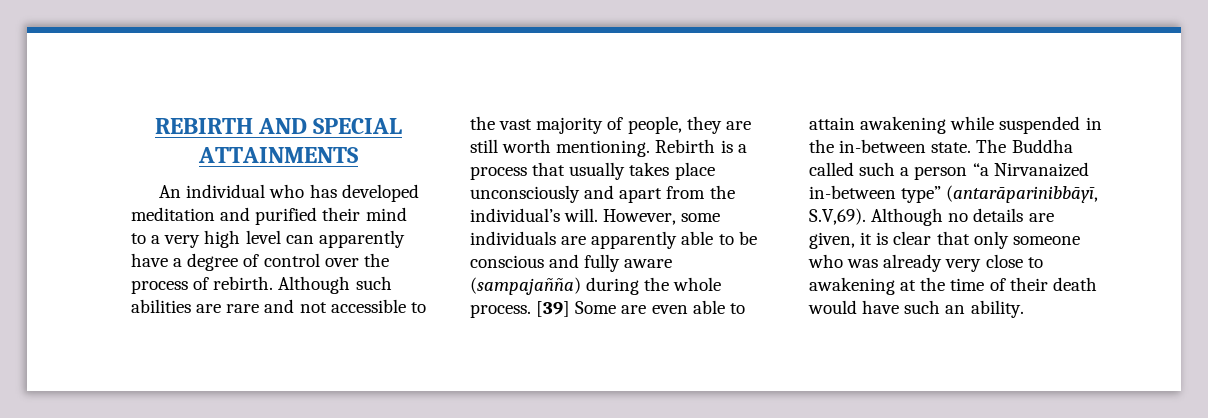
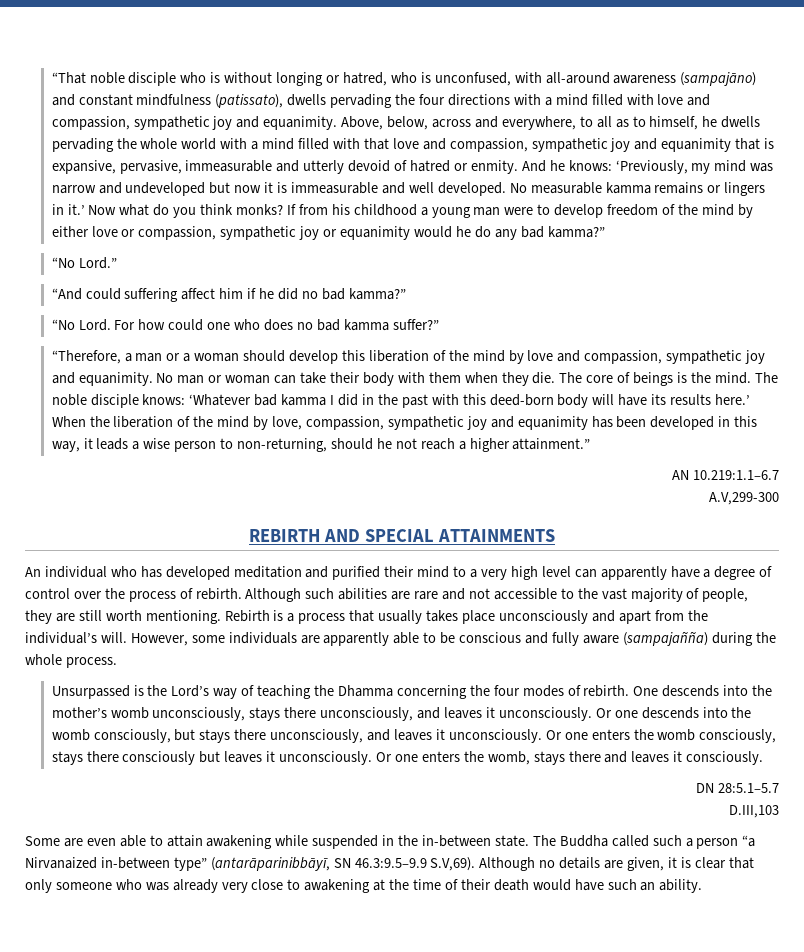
+ “That noble disciple who is without longing or hatred, who is unconfused, with all-around awareness (sampajāno) and constant mindfulness (patissato), dwells pervading the four directions with a mind filled with love and compassion, sympathetic joy and equanimity. Above, below, across and everywhere, to all as to himself, he dwells pervading the whole world with a mind filled with that love and compassion, sympathetic joy and equanimity that is expansive, pervasive, immeasurable and utterly devoid of hatred or enmity. And he knows: ‘Previously, my mind was narrow and undeveloped but now it is immeasurable and well developed. No measurable kamma remains or lingers in it.’ Now what do you think monks? If from his childhood a young man were to develop freedom of the mind by either love or compassion, sympathetic joy or equanimity would he do any bad kamma?”
+ “No Lord.”
+ “And could suffering affect him if he did no bad kamma?”
+ “No Lord. For how could one who does no bad kamma suffer?”
+ “Therefore, a man or a woman should develop this liberation of the mind by love and compassion, sympathetic joy and equanimity. No man or woman can take their body with them when they die. The core of beings is the mind. The noble disciple knows: ‘Whatever bad kamma I did in the past with this deed-born body will have its results here.’ When the liberation of the mind by love, compassion, sympathetic joy and equanimity has been developed in this way, it leads a wise person to non-returning, should he not reach a higher attainment.”
+ AN 10.219:1.1–6.7
+ A.V,299-300
- However, some individuals are apparently able to be conscious and fully aware (sampajañña) during the whole process. [39] Some are even able to attain awakening while suspended in the in-between state.
+ However, some individuals are apparently able to be conscious and fully aware (sampajañña) during the whole process.
+ Unsurpassed is the Lord’s way of teaching the Dhamma concerning the four modes of rebirth. One descends into the mother’s womb unconsciously, stays there unconsciously, and leaves it unconsciously. Or one descends into the womb consciously, but stays there unconsciously, and leaves it unconsciously. Or one enters the womb consciously, stays there consciously but leaves it unconsciously. Or one enters the womb, stays there and leaves it consciously.
+ DN 28:5.1–5.7
+ D.III,103
+ Some are even able to attain awakening while suspended in the in-between state.
- The Buddha called such a person “a Nirvanaized in-between type” (antarāparinibbāyī, S.V,69). Although no details are given, it is clear that only someone who was already very close to awakening at the time of their death would have such an ability.
+ The Buddha called such a person “a Nirvanaized in-between type” (antarāparinibbāyī, SN 46.3:9.5–9.9 S.V,69). Although no details are given, it is clear that only someone who was already very close to awakening at the time of their death would have such an ability.

